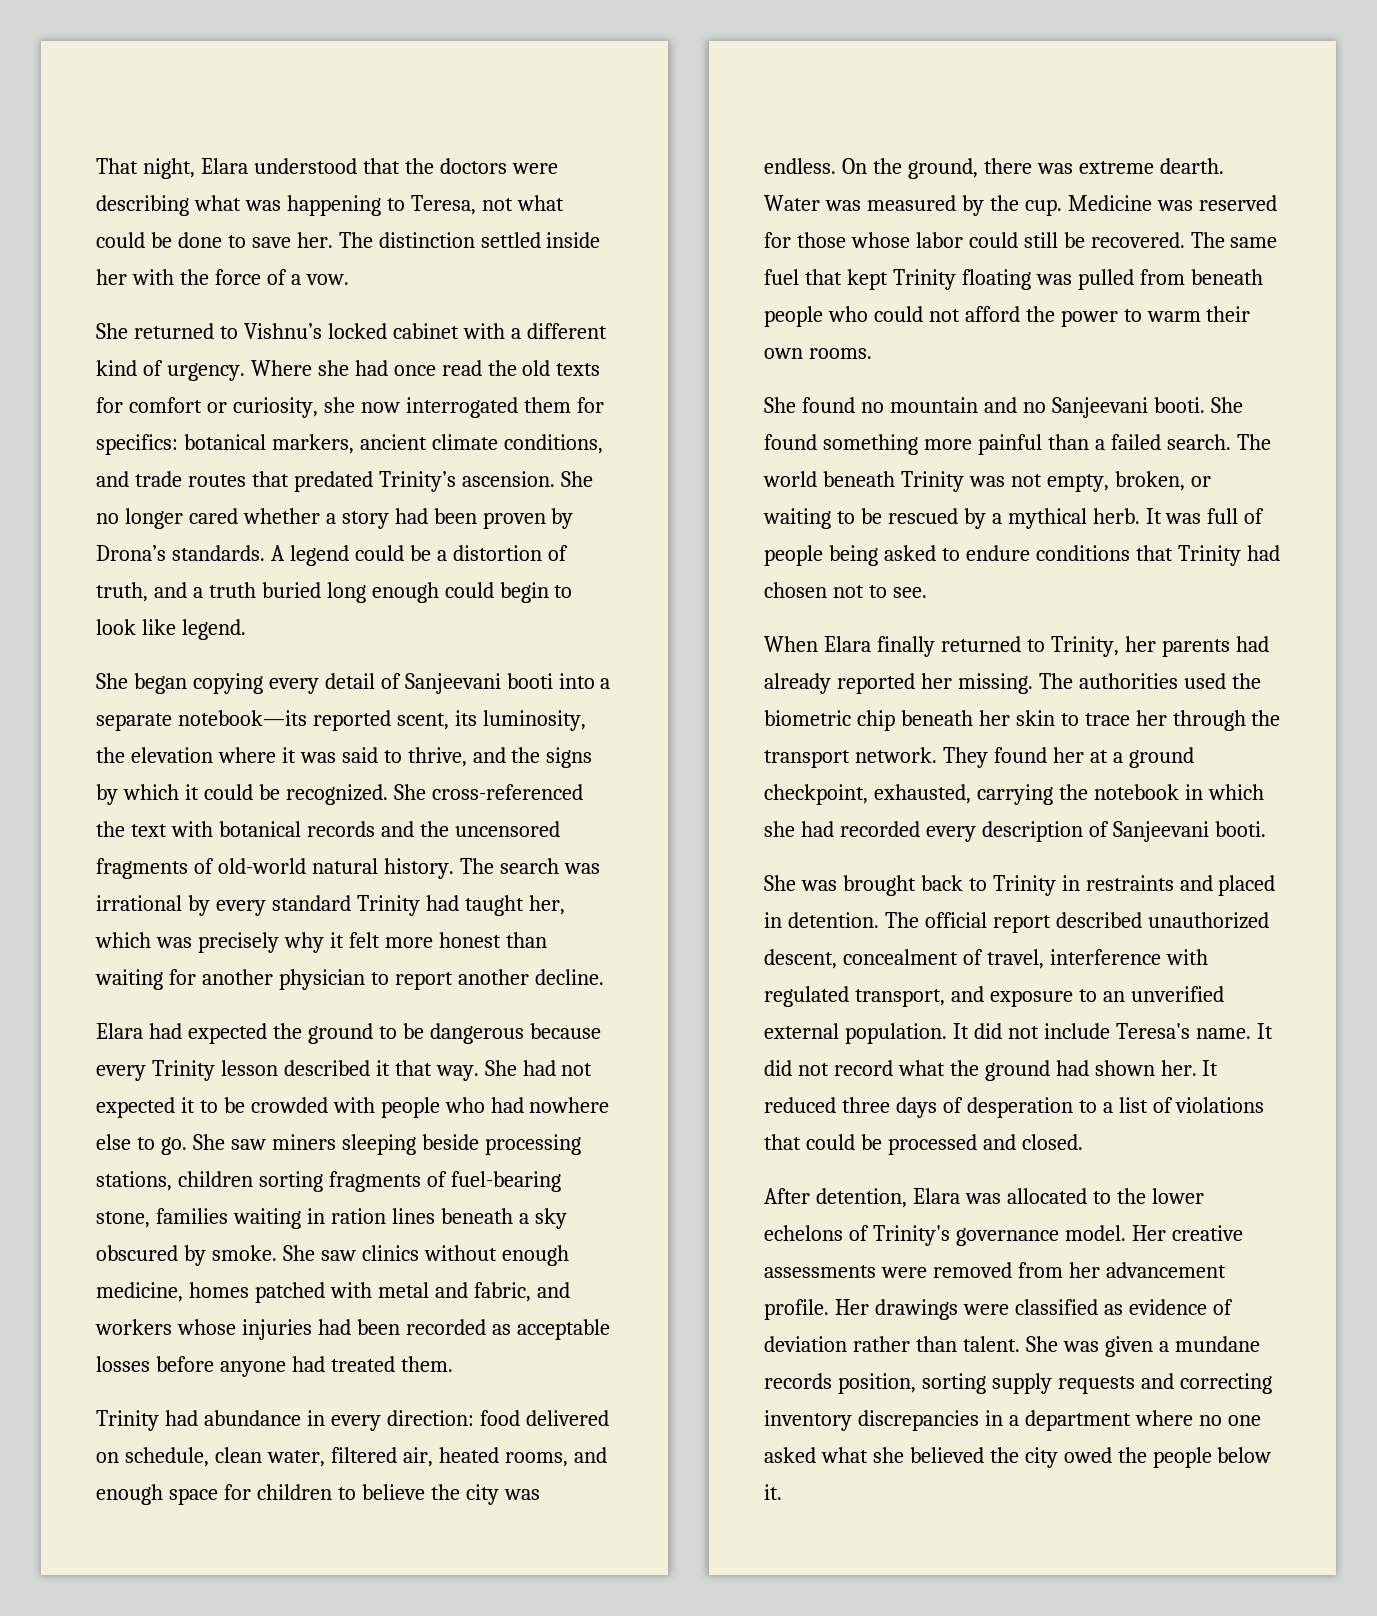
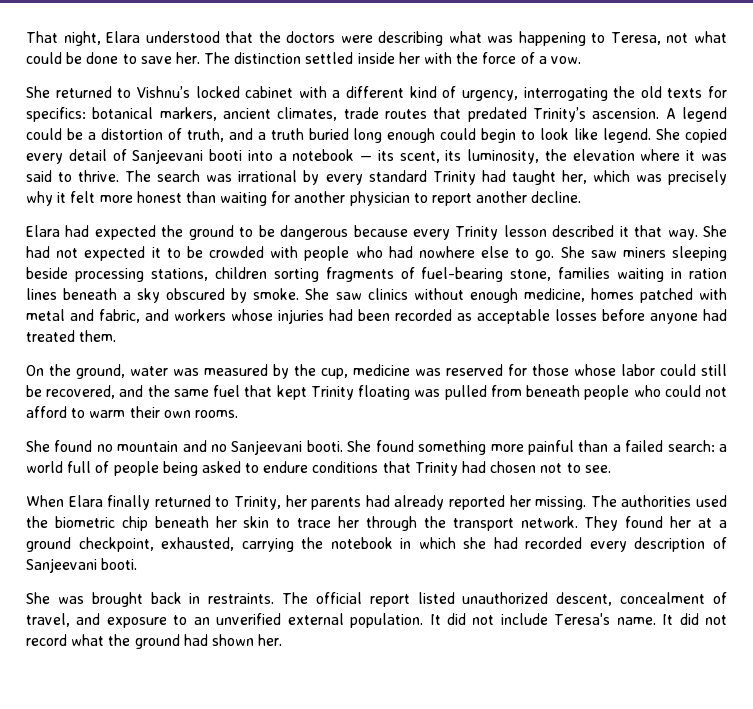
- She returned to Vishnu’s locked cabinet with a different kind of urgency. Where she had once read the old texts for comfort or curiosity, she now interrogated them for specifics: botanical markers, ancient climate conditions, and trade routes that predated Trinity’s ascension.
+ She returned to Vishnu’s locked cabinet with a different kind of urgency, interrogating the old texts for specifics: botanical markers, ancient climates, trade routes that predated Trinity’s ascension.
- She no longer cared whether a story had been proven by Drona’s standards.
- A legend could be a distortion of truth, and a truth buried long enough could begin to look like legend.
- She began copying every detail of Sanjeevani booti into a separate notebook—its reported scent, its luminosity, the elevation where it was said to thrive, and the signs by which it could be recognized. She cross-referenced the text with botanical records and the uncensored fragments of old-world natural history.
+ A legend could be a distortion of truth, and a truth buried long enough could begin to look like legend. She copied every detail of Sanjeevani booti into a notebook — its scent, its luminosity, the elevation where it was said to thrive.
- Trinity had abundance in every direction: food delivered on schedule, clean water, filtered air, heated rooms, and enough space for children to believe the city was endless. On the ground, there was extreme dearth. Water was measured by the cup. Medicine was reserved for those whose labor could still be recovered. The same fuel that kept Trinity floating was pulled from beneath people who could not afford the power to warm their own rooms.
+ On the ground, water was measured by the cup, medicine was reserved for those whose labor could still be recovered, and the same fuel that kept Trinity floating was pulled from beneath people who could not afford to warm their own rooms.
- She found something more painful than a failed search. The world beneath Trinity was not empty, broken, or waiting to be rescued by a mythical herb. It was full of people being asked to endure conditions that Trinity had chosen not to see.
+ She found something more painful than a failed search: a world full of people being asked to endure conditions that Trinity had chosen not to see.
- She was brought back to Trinity in restraints and placed in detention.
+ She was brought back in restraints.
- The official report described unauthorized descent, concealment of travel, interference with regulated transport, and exposure to an unverified external population.
+ The official report listed unauthorized descent, concealment of travel, and exposure to an unverified external population.
- It reduced three days of desperation to a list of violations that could be processed and closed.
- After detention, Elara was allocated to the lower echelons of Trinity's governance model. Her creative assessments were removed from her advancement profile. Her drawings were classified as evidence of deviation rather than talent. She was given a mundane records position, sorting supply requests and correcting inventory discrepancies in a department where no one asked what she believed the city owed the people below it.

